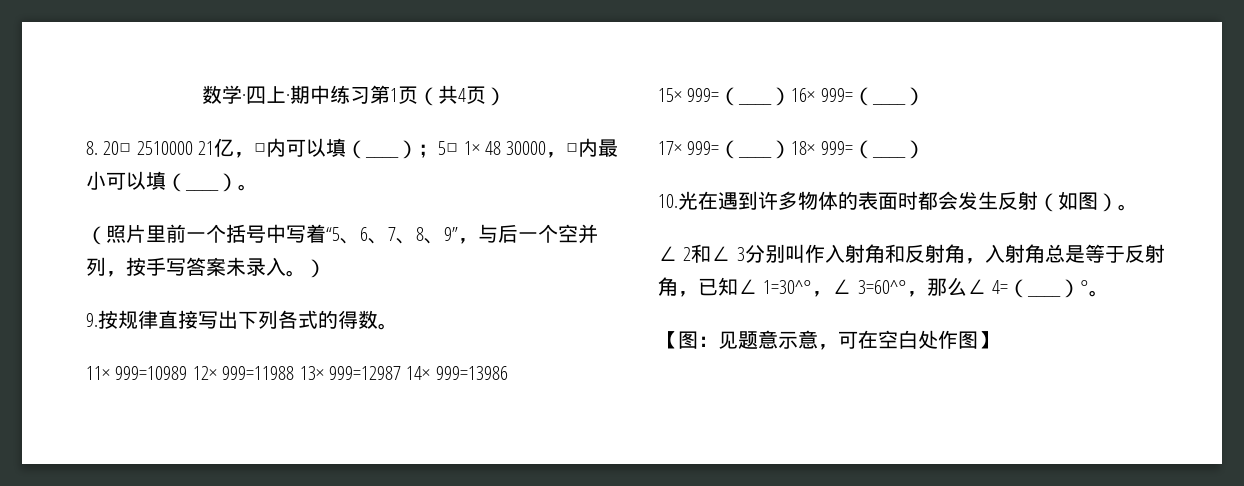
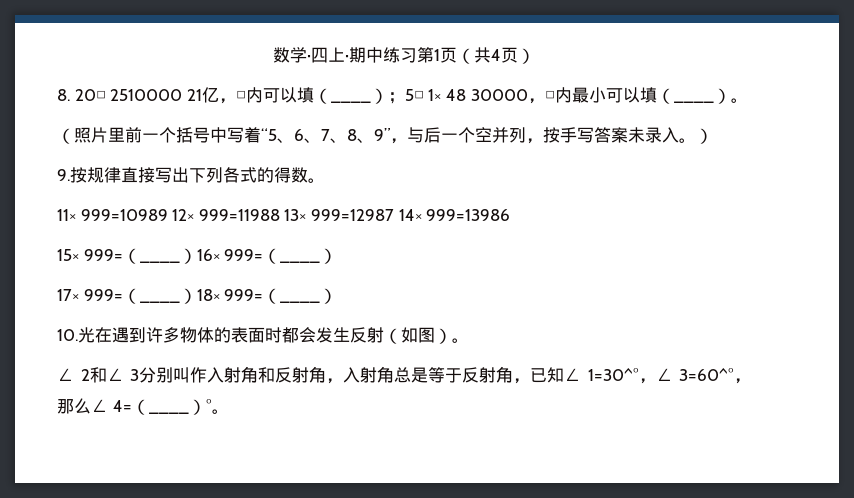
- 【图：见题意示意，可在空白处作图】

